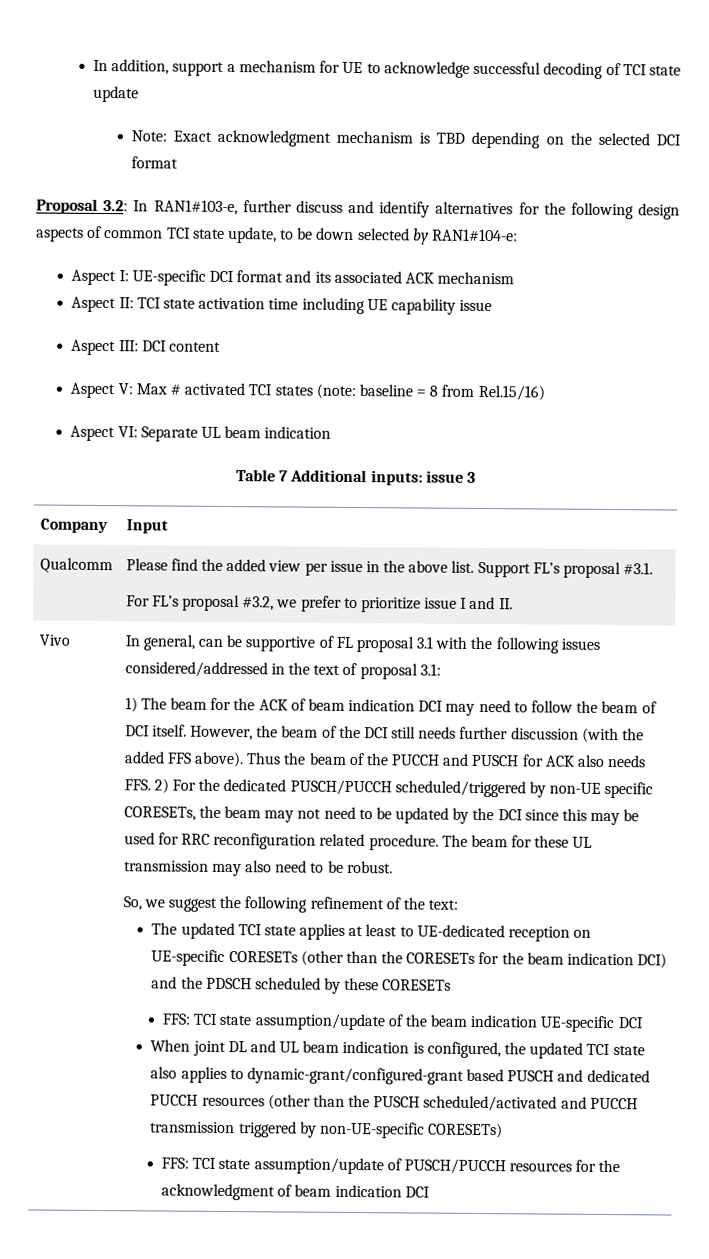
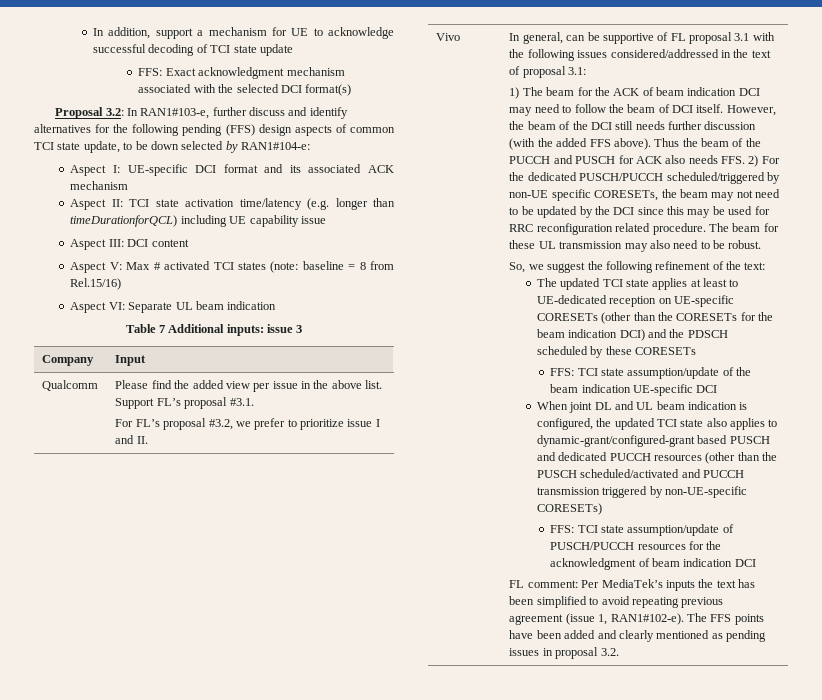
- Note: Exact acknowledgment mechanism is TBD depending on the selected DCI format
+ FFS: Exact acknowledgment mechanism associated with the selected DCI format(s)
- Proposal 3.2: In RAN1#103-e, further discuss and identify alternatives for the following design aspects of common TCI state update, to be down selected by RAN1#104-e:
+ Proposal 3.2: In RAN1#103-e, further discuss and identify alternatives for the following pending (FFS) design aspects of common TCI state update, to be down selected by RAN1#104-e:
- Aspect II: TCI state activation time including UE capability issue
+ Aspect II: TCI state activation time/latency (e.g. longer than timeDurationforQCL) including UE capability issue
+ FL comment: Per MediaTek’s inputs the text has been simplified to avoid repeating previous agreement (issue 1, RAN1#102-e). The FFS points have been added and clearly mentioned as pending issues in proposal 3.2.

